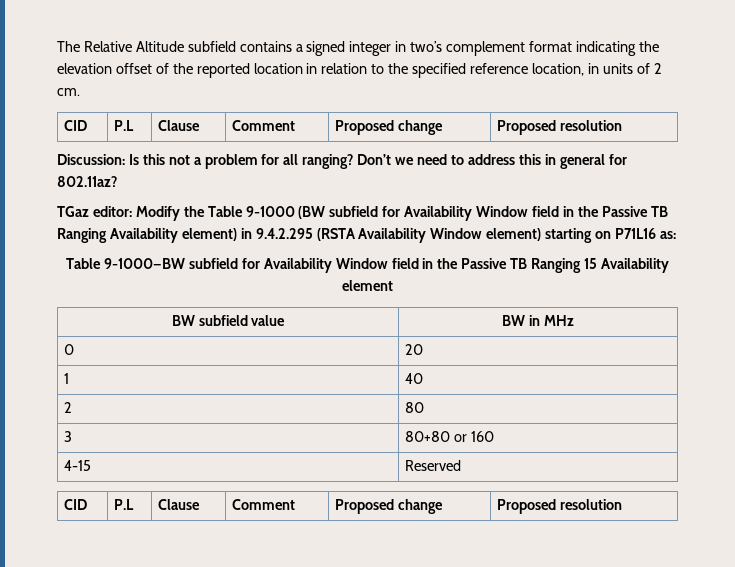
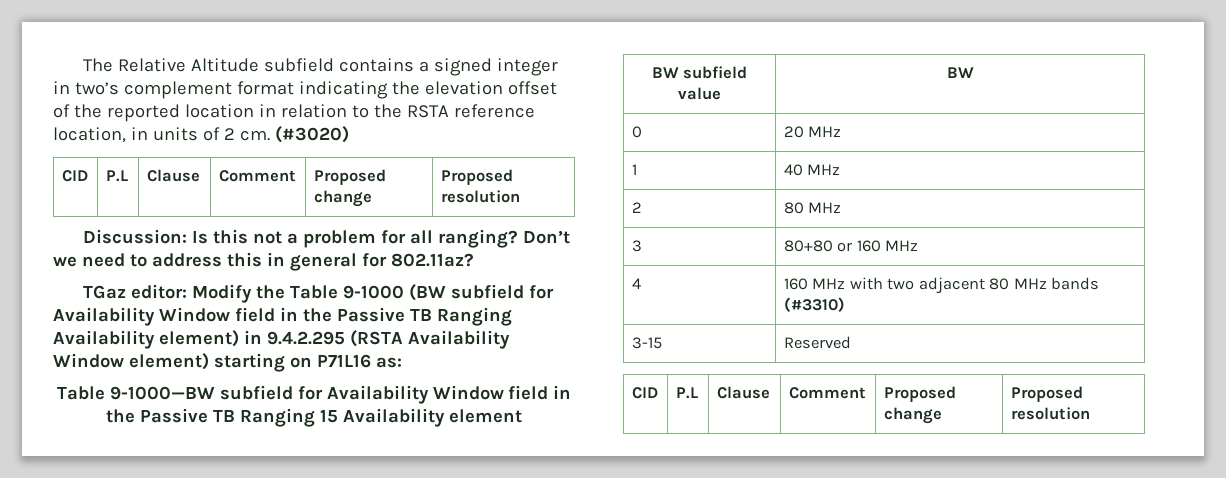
- The Relative Altitude subfield contains a signed integer in two’s complement format indicating the elevation offset of the reported location in relation to the specified reference location, in units of 2 cm.
+ The Relative Altitude subfield contains a signed integer in two’s complement format indicating the elevation offset of the reported location in relation to the RSTA reference location, in units of 2 cm. (#3020)
- BW subfield value | BW in MHz
+ BW subfield value | BW
- 0 | 20
+ 0 | 20 MHz
- 1 | 40
+ 1 | 40 MHz
- 2 | 80
+ 2 | 80 MHz
- 3 | 80+80 or 160
- 4-15 | Reserved
+ 3 | 80+80 or 160 MHz
+ 4 | 160 MHz with two adjacent 80 MHz bands (#3310)
+ 3-15 | Reserved

